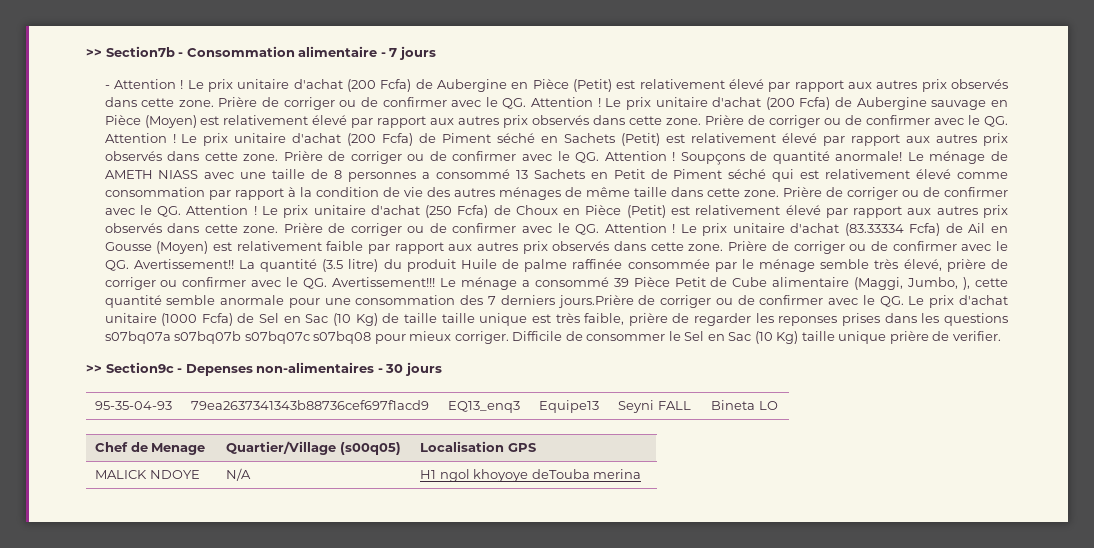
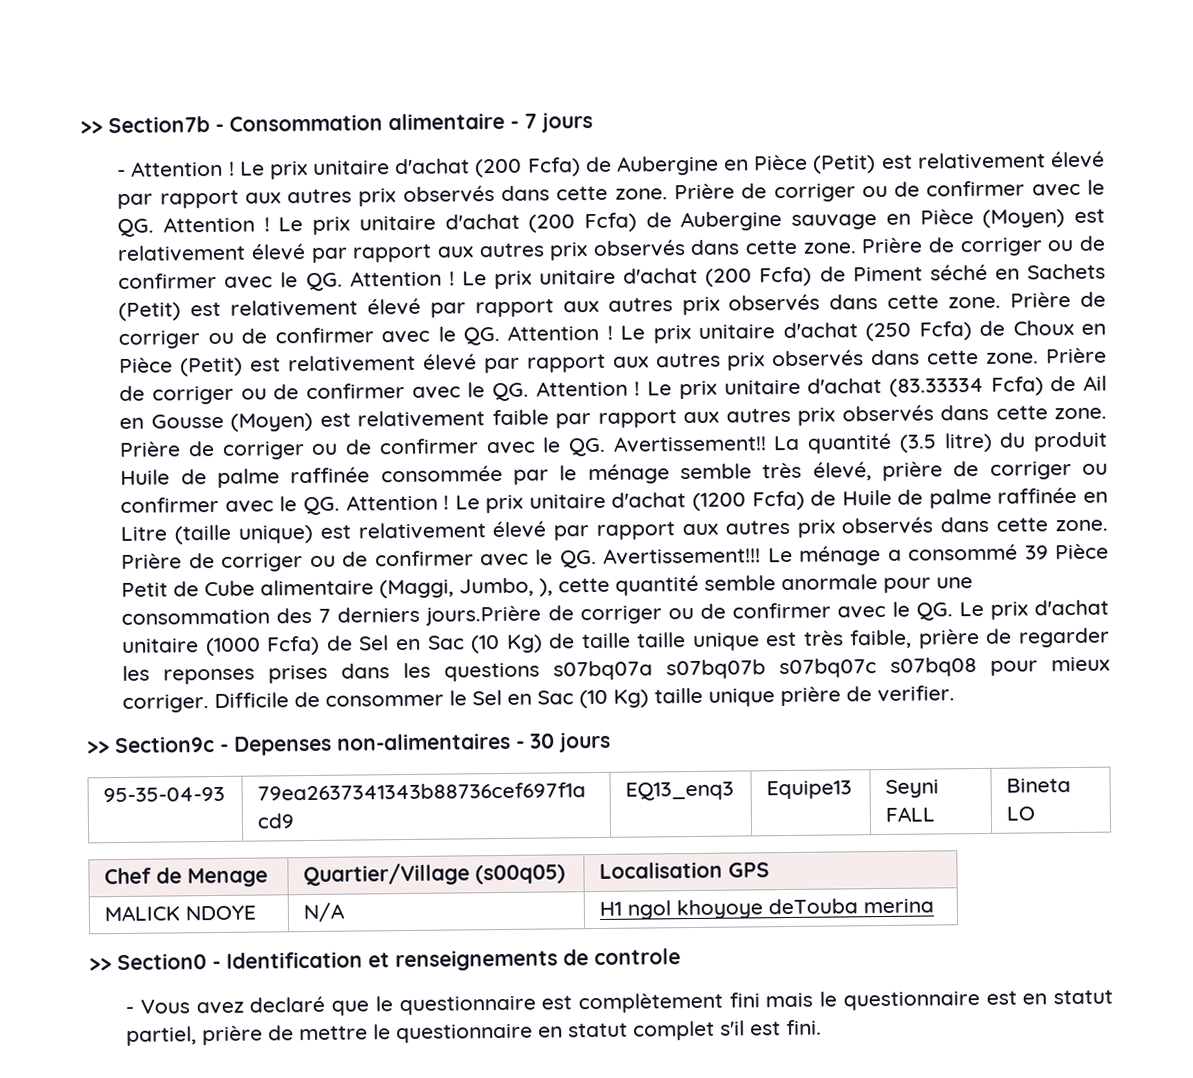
- Soupçons de quantité anormale! Le ménage de AMETH NIASS avec une taille de 8 personnes a consommé 13 Sachets en Petit de Piment séché qui est relativement élevé comme consommation par rapport à la condition de vie des autres ménages de même taille dans cette zone. Prière de corriger ou de confirmer avec le QG. Attention !
- La quantité (3.5 litre) du produit Huile de palme raffinée consommée par le ménage semble très élevé, prière de corriger ou confirmer avec le QG. Avertissement!!!
+ La quantité (3.5 litre) du produit Huile de palme raffinée consommée par le ménage semble très élevé, prière de corriger ou confirmer avec le QG. Attention ! Le prix unitaire d'achat (1200 Fcfa) de Huile de palme raffinée en Litre (taille unique) est relativement élevé par rapport aux autres prix observés dans cette zone. Prière de corriger ou de confirmer avec le QG. Avertissement!!!
+ >> Section0 - Identification et renseignements de controle
+ - Vous avez declaré que le questionnaire est complètement fini mais le questionnaire est en statut partiel, prière de mettre le questionnaire en statut complet s'il est fini.

